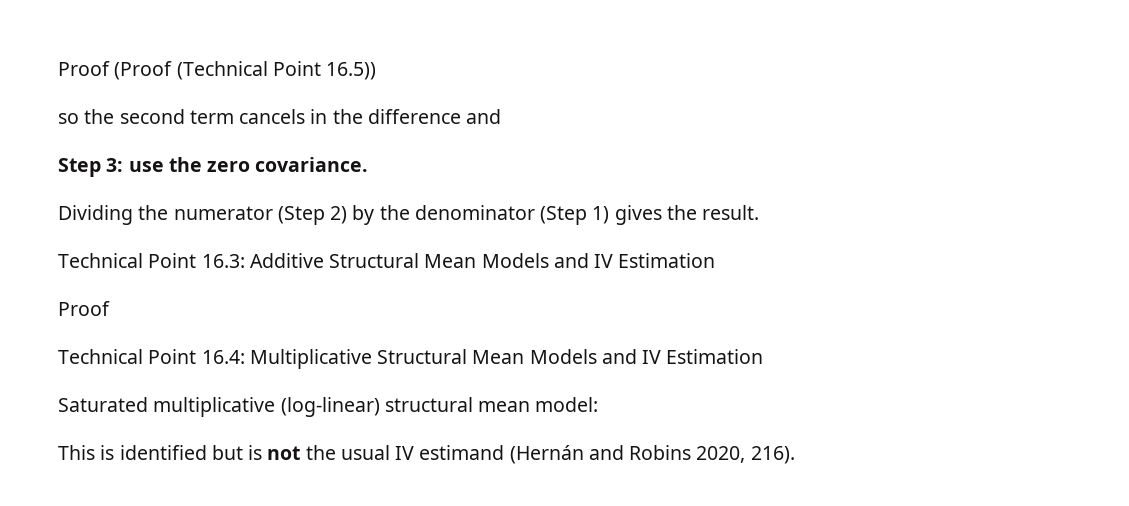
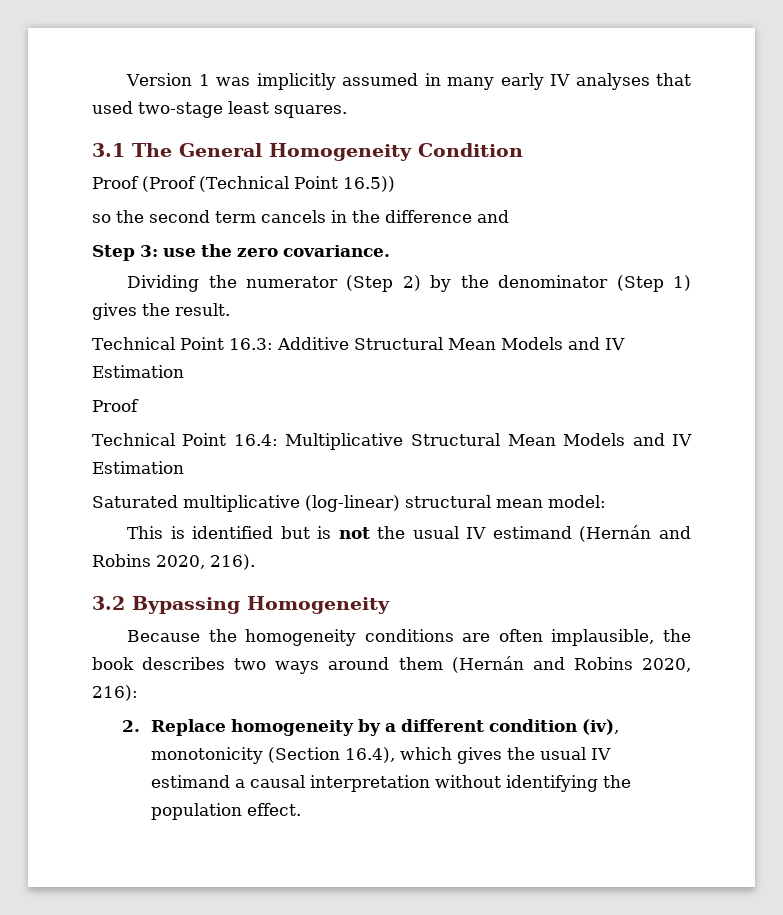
+ Version 1 was implicitly assumed in many early IV analyses that used two-stage least squares.
+ 3.1 The General Homogeneity Condition
+ 3.2 Bypassing Homogeneity
+ Because the homogeneity conditions are often implausible, the book describes two ways around them (Hernán and Robins 2020, 216):
+ 2. Replace homogeneity by a different condition (iv), monotonicity (Section 16.4), which gives the usual IV estimand a causal interpretation without identifying the population effect.

